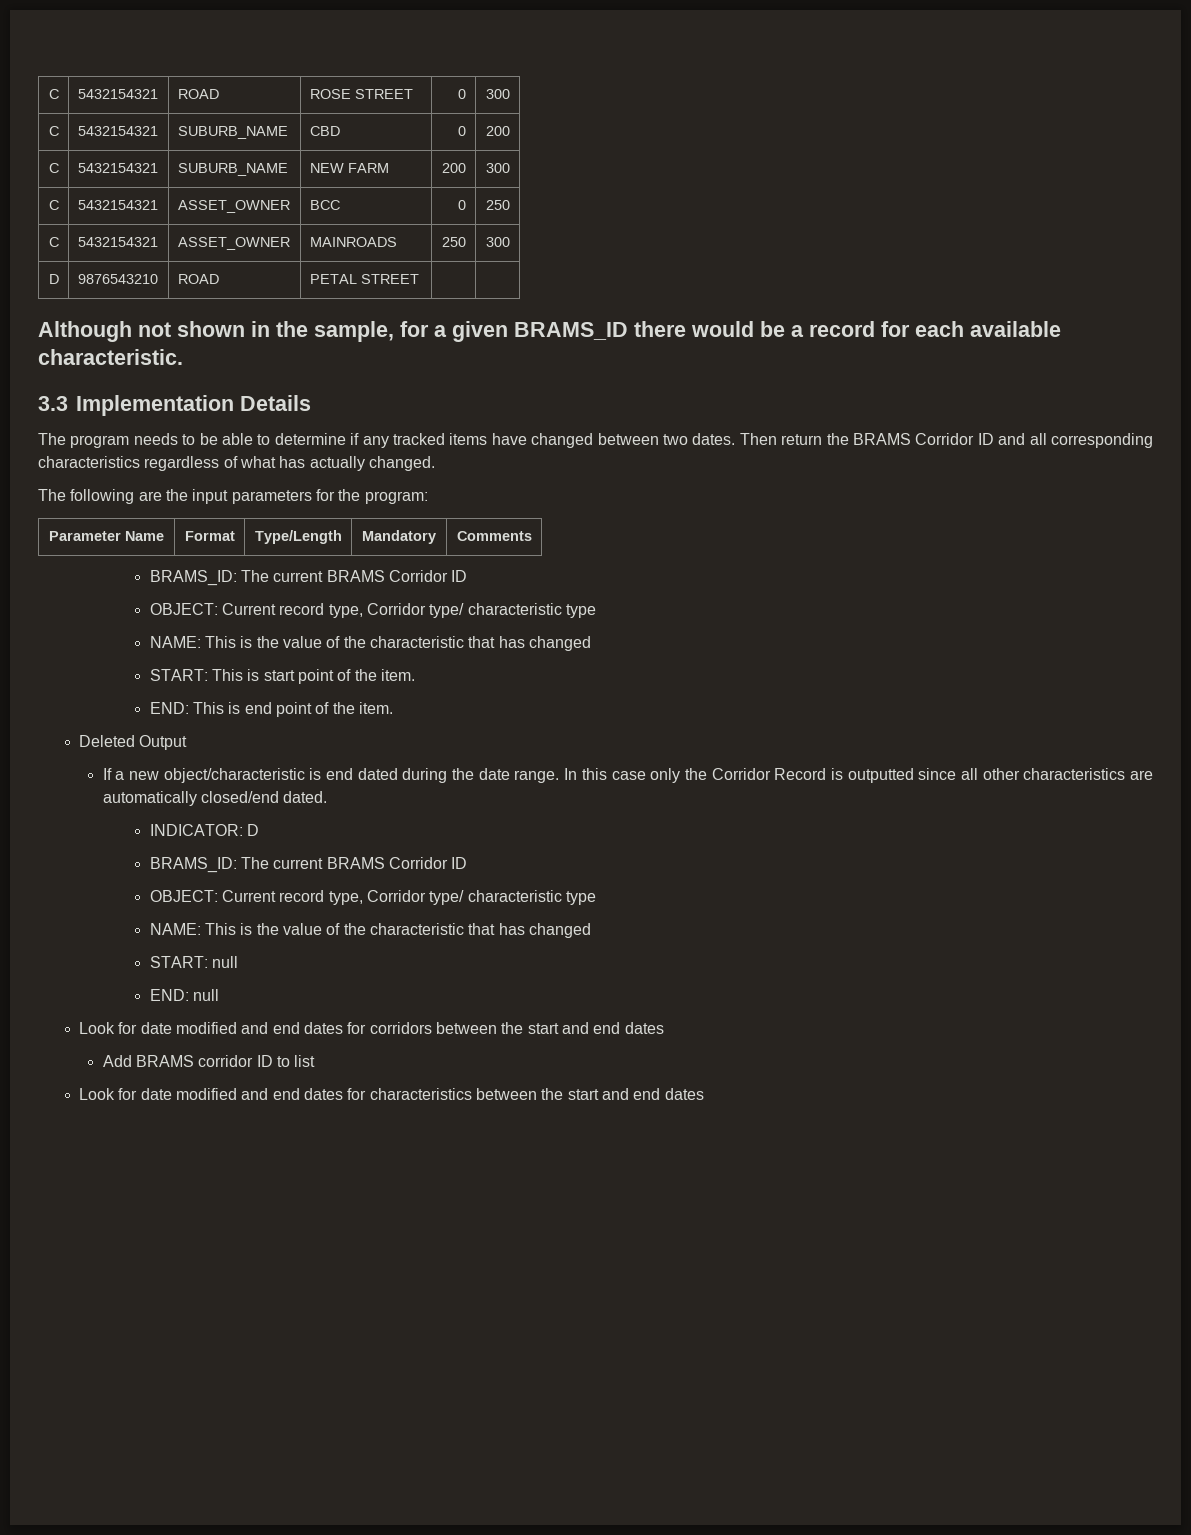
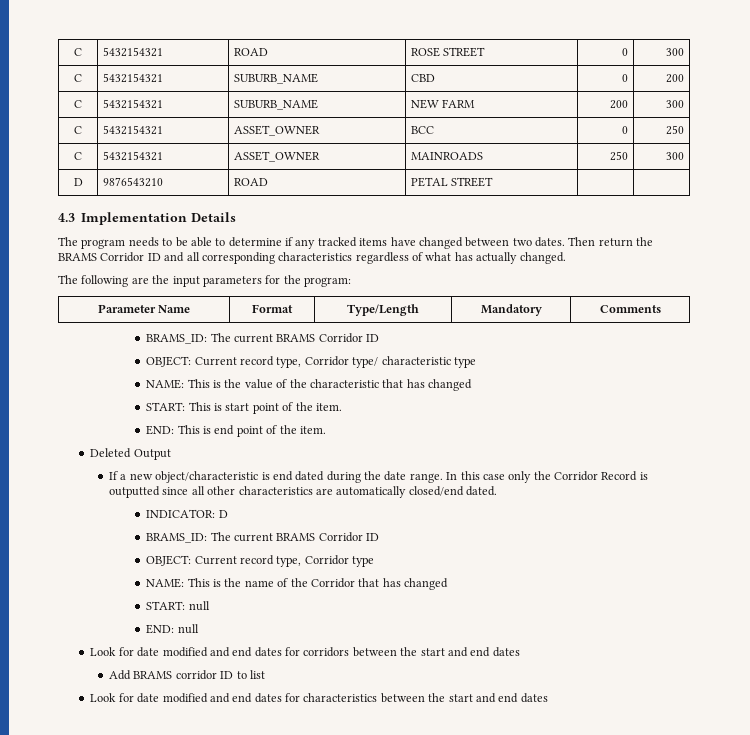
- Although not shown in the sample, for a given BRAMS_ID there would be a record for each available characteristic.
- 3.3 Implementation Details
+ 4.3 Implementation Details
  INDICATOR: D
  BRAMS_ID: The current BRAMS Corridor ID
- OBJECT: Current record type, Corridor type/ characteristic type
- NAME: This is the value of the characteristic that has changed
+ OBJECT: Current record type, Corridor type
+ NAME: This is the name of the Corridor that has changed

